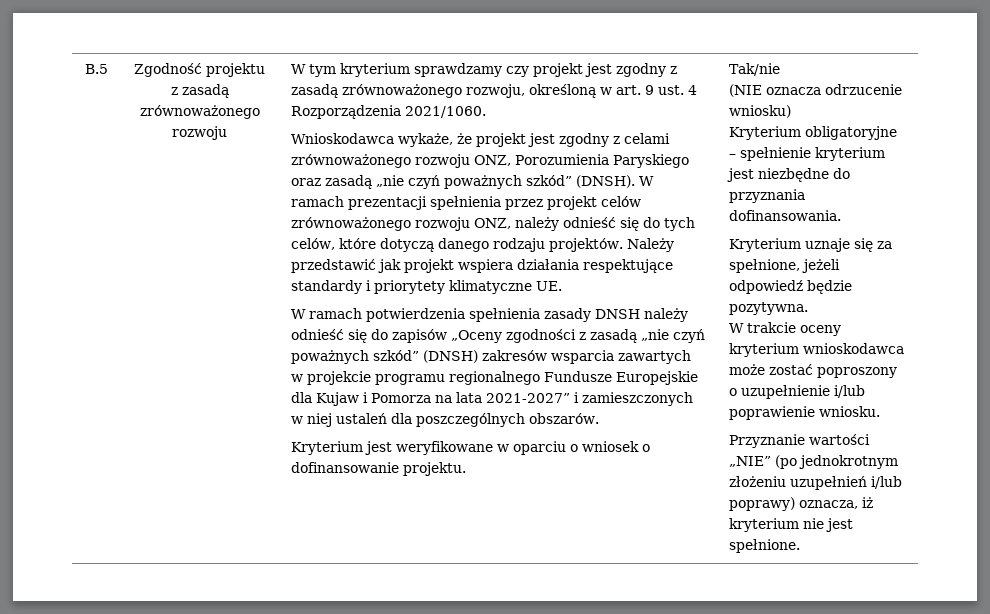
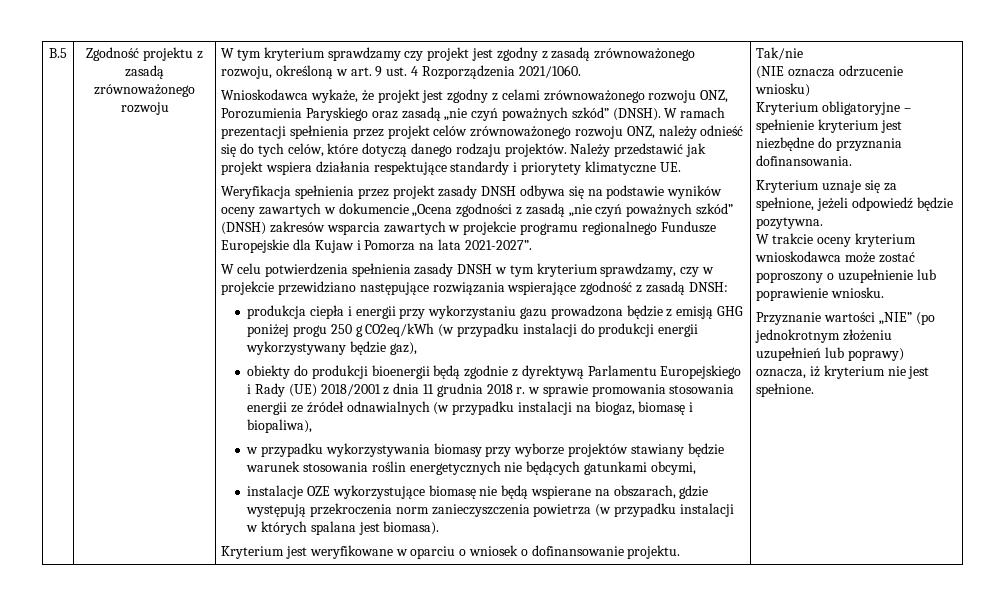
- W ramach potwierdzenia spełnienia zasady DNSH należy odnieść się do zapisów „Oceny zgodności z zasadą „nie czyń poważnych szkód” (DNSH) zakresów wsparcia zawartych w projekcie programu regionalnego Fundusze Europejskie dla Kujaw i Pomorza na lata 2021-2027” i zamieszczonych w niej ustaleń dla poszczególnych obszarów.
+ Weryfikacja spełnienia przez projekt zasady DNSH odbywa się na podstawie wyników oceny zawartych w dokumencie „Ocena zgodności z zasadą „nie czyń poważnych szkód” (DNSH) zakresów wsparcia zawartych w projekcie programu regionalnego Fundusze Europejskie dla Kujaw i Pomorza na lata 2021-2027”.
+ W celu potwierdzenia spełnienia zasady DNSH w tym kryterium sprawdzamy, czy w projekcie przewidziano następujące rozwiązania wspierające zgodność z zasadą DNSH:
+ produkcja ciepła i energii przy wykorzystaniu gazu prowadzona będzie z emisją GHG poniżej progu 250 g CO2eq/kWh (w przypadku instalacji do produkcji energii wykorzystywany będzie gaz),
+ obiekty do produkcji bioenergii będą zgodnie z dyrektywą Parlamentu Europejskiego i Rady (UE) 2018/2001 z dnia 11 grudnia 2018 r. w sprawie promowania stosowania energii ze źródeł odnawialnych (w przypadku instalacji na biogaz, biomasę i biopaliwa),
+ w przypadku wykorzystywania biomasy przy wyborze projektów stawiany będzie warunek stosowania roślin energetycznych nie będących gatunkami obcymi,
+ instalacje OZE wykorzystujące biomasę nie będą wspierane na obszarach, gdzie występują przekroczenia norm zanieczyszczenia powietrza (w przypadku instalacji w których spalana jest biomasa).
- W trakcie oceny kryterium wnioskodawca może zostać poproszony o uzupełnienie i/lub poprawienie wniosku.
+ W trakcie oceny kryterium wnioskodawca może zostać poproszony o uzupełnienie lub poprawienie wniosku.
- Przyznanie wartości „NIE” (po jednokrotnym złożeniu uzupełnień i/lub poprawy) oznacza, iż kryterium nie jest spełnione.
+ Przyznanie wartości „NIE” (po jednokrotnym złożeniu uzupełnień lub poprawy) oznacza, iż kryterium nie jest spełnione.

